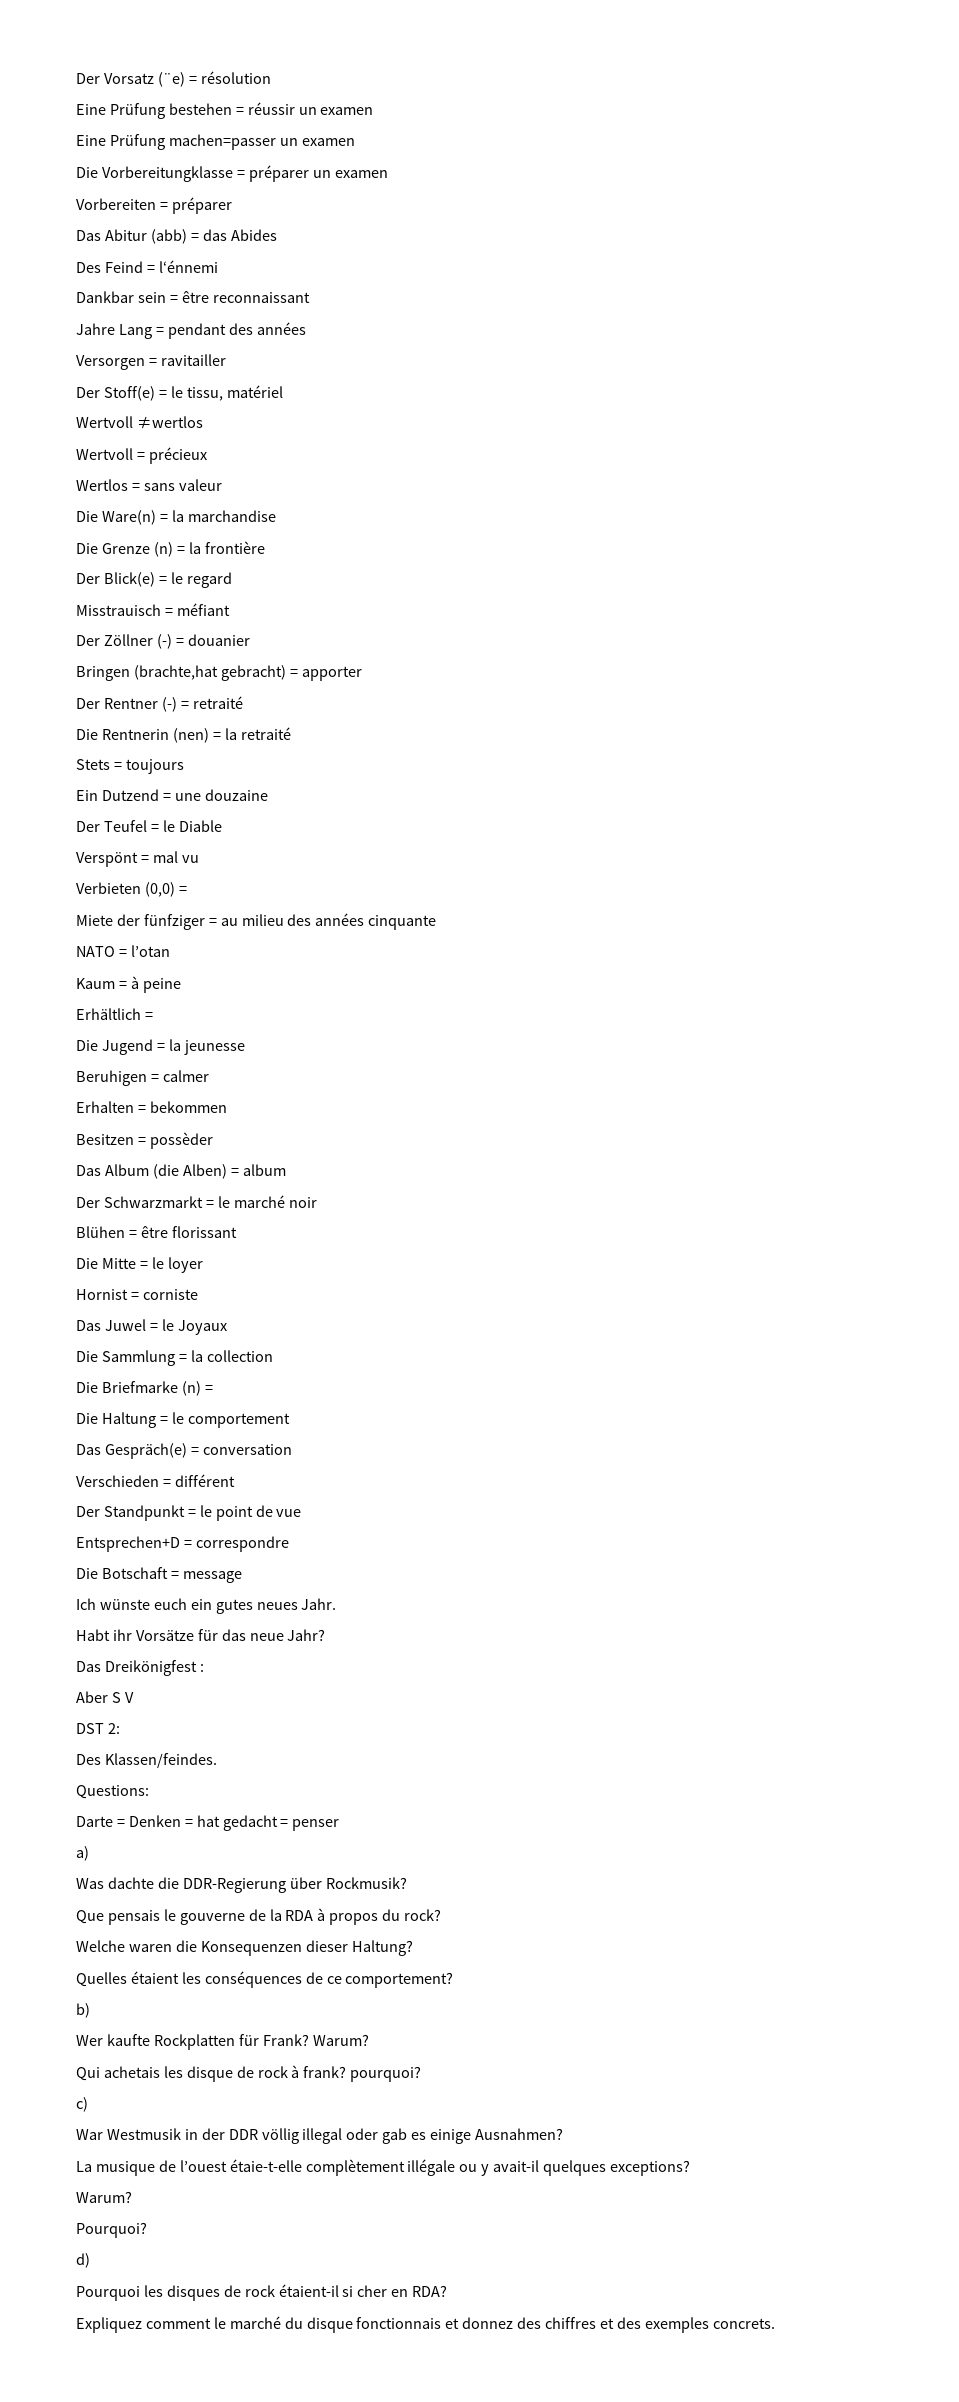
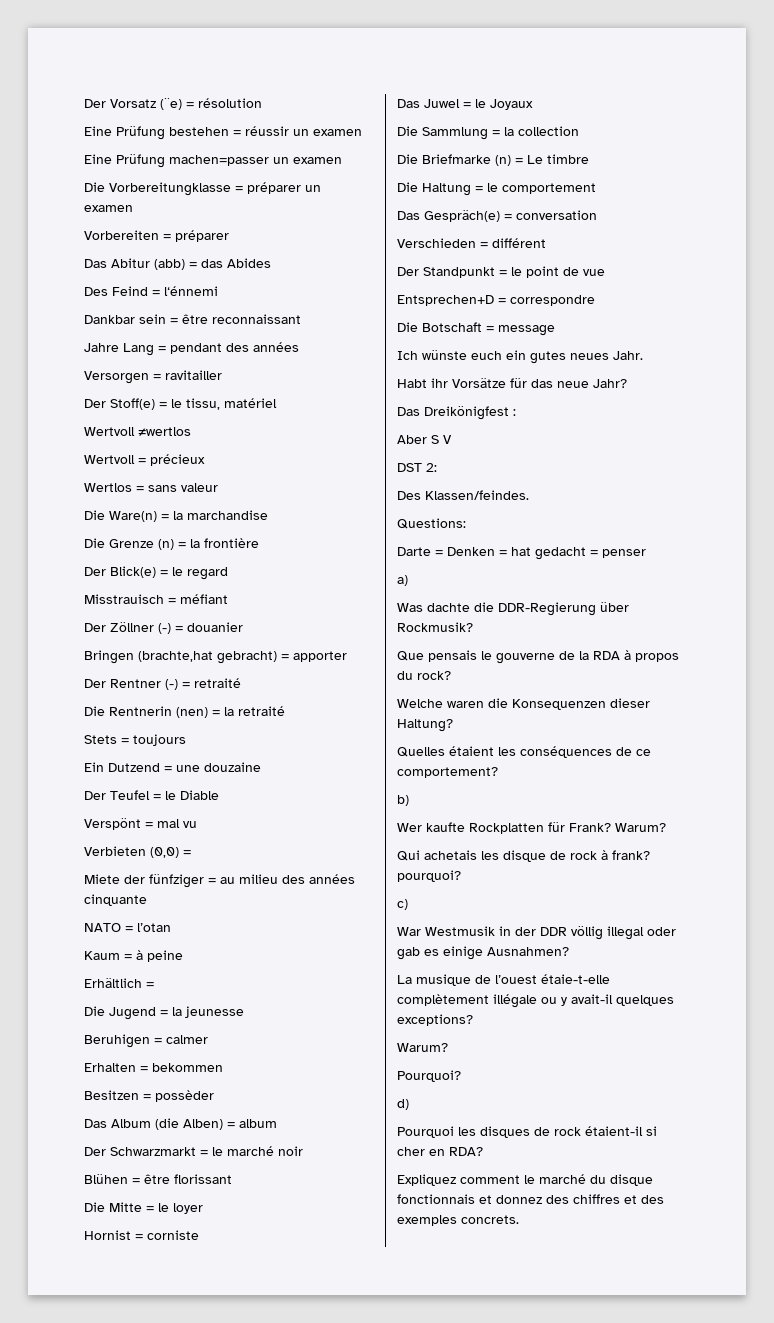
- Die Briefmarke (n) =
+ Die Briefmarke (n) = Le timbre

